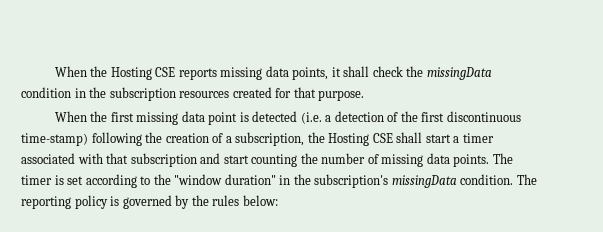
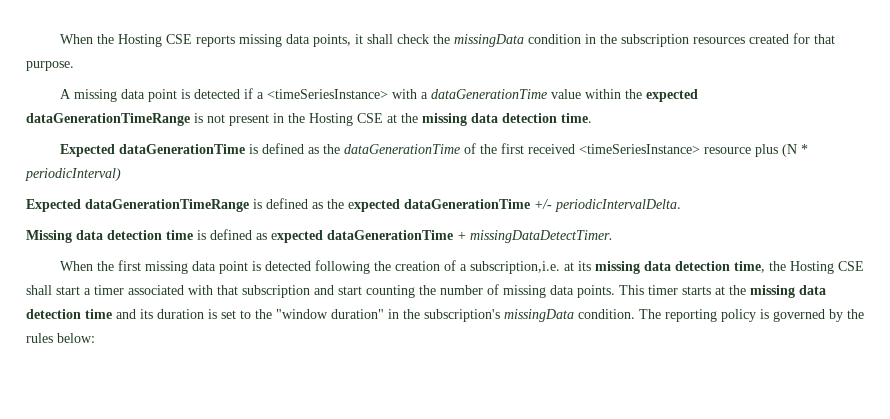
+ A missing data point is detected if a <timeSeriesInstance> with a dataGenerationTime value within the expected dataGenerationTimeRange is not present in the Hosting CSE at the missing data detection time.
+ Expected dataGenerationTime is defined as the dataGenerationTime of the first received <timeSeriesInstance> resource plus (N * periodicInterval)
+ Expected dataGenerationTimeRange is defined as the expected dataGenerationTime +/- periodicIntervalDelta.
+ Missing data detection time is defined as expected dataGenerationTime + missingDataDetectTimer.
- When the first missing data point is detected (i.e. a detection of the first discontinuous time-stamp) following the creation of a subscription, the Hosting CSE shall start a timer associated with that subscription and start counting the number of missing data points.
+ When the first missing data point is detected following the creation of a subscription,i.e. at its missing data detection time, the Hosting CSE shall start a timer associated with that subscription and start counting the number of missing data points.
- The timer is set according to the "window duration" in the subscription's missingData condition.
+ This timer starts at the missing data detection time and its duration is set to the "window duration" in the subscription's missingData condition.

